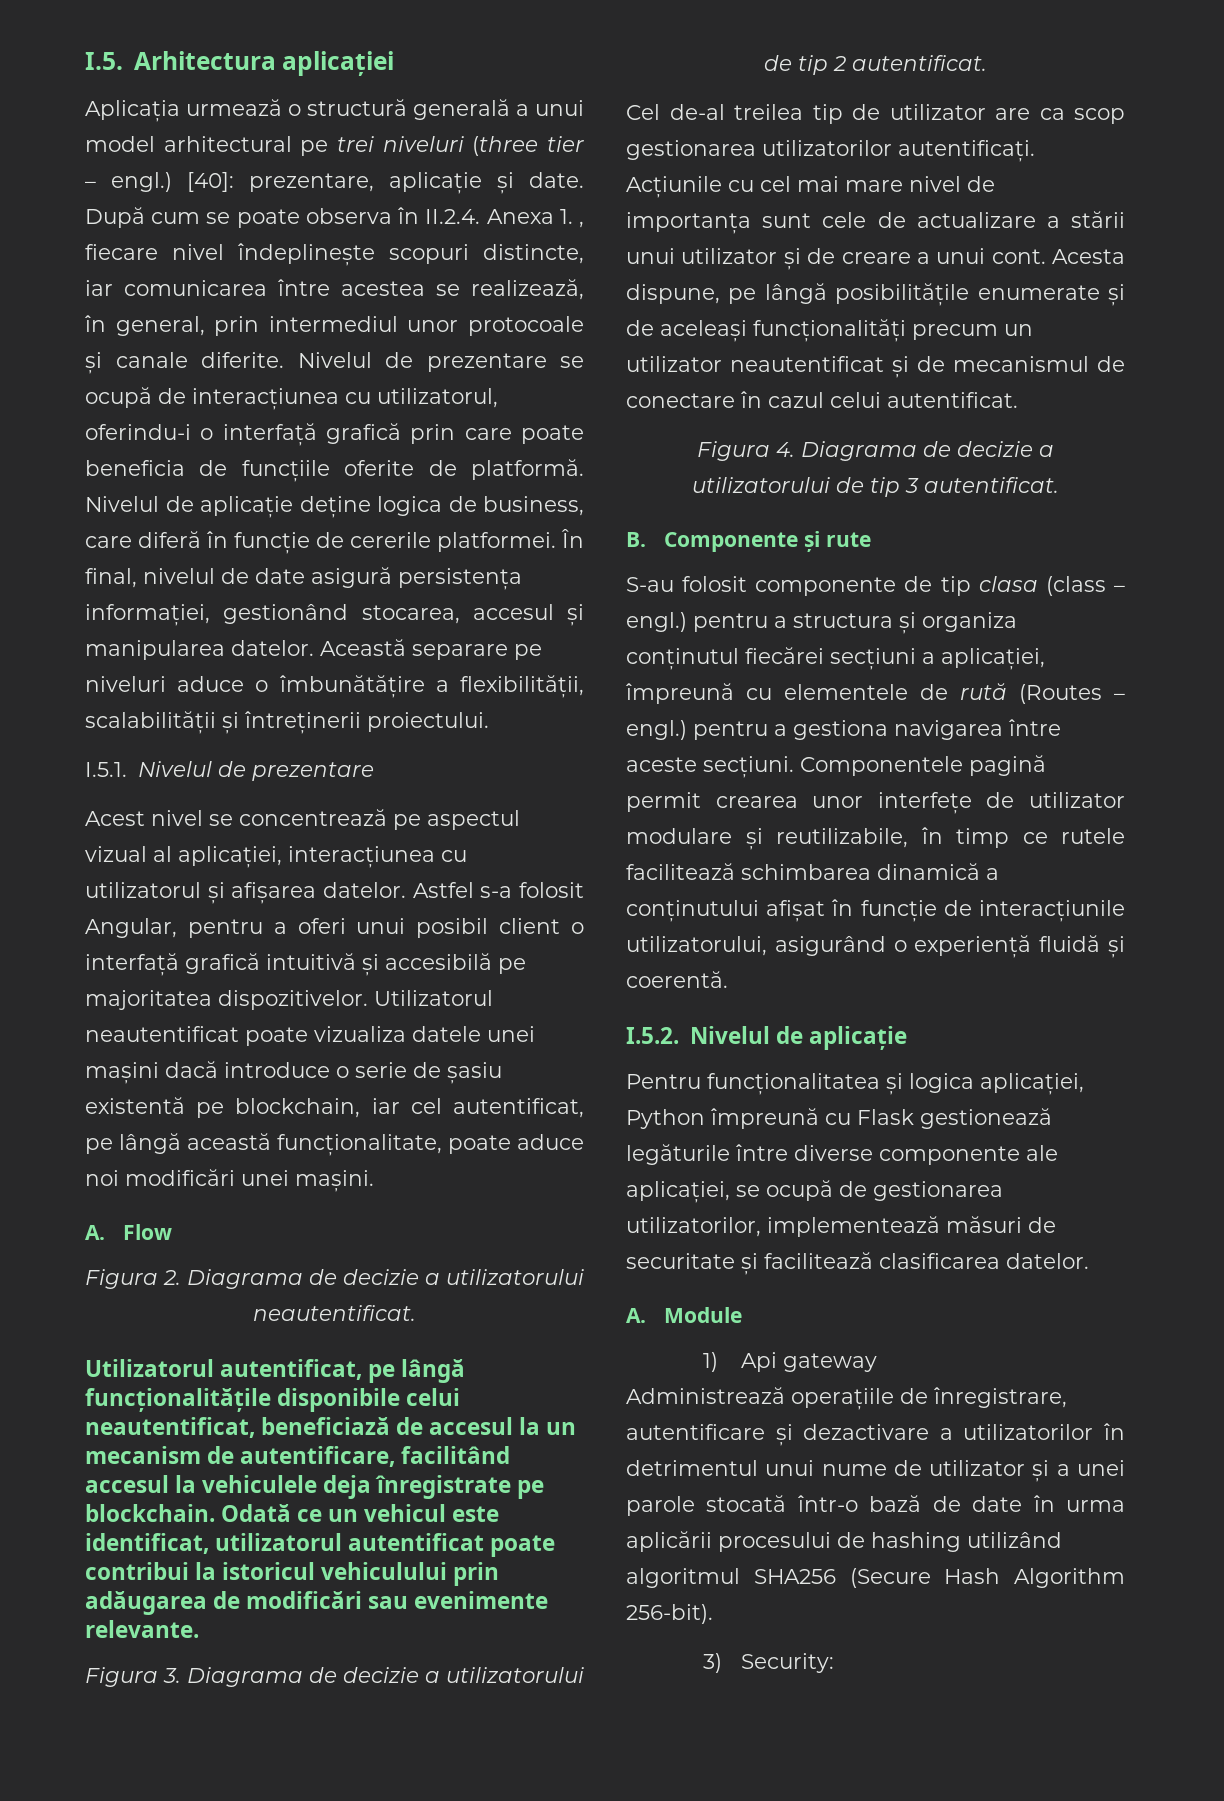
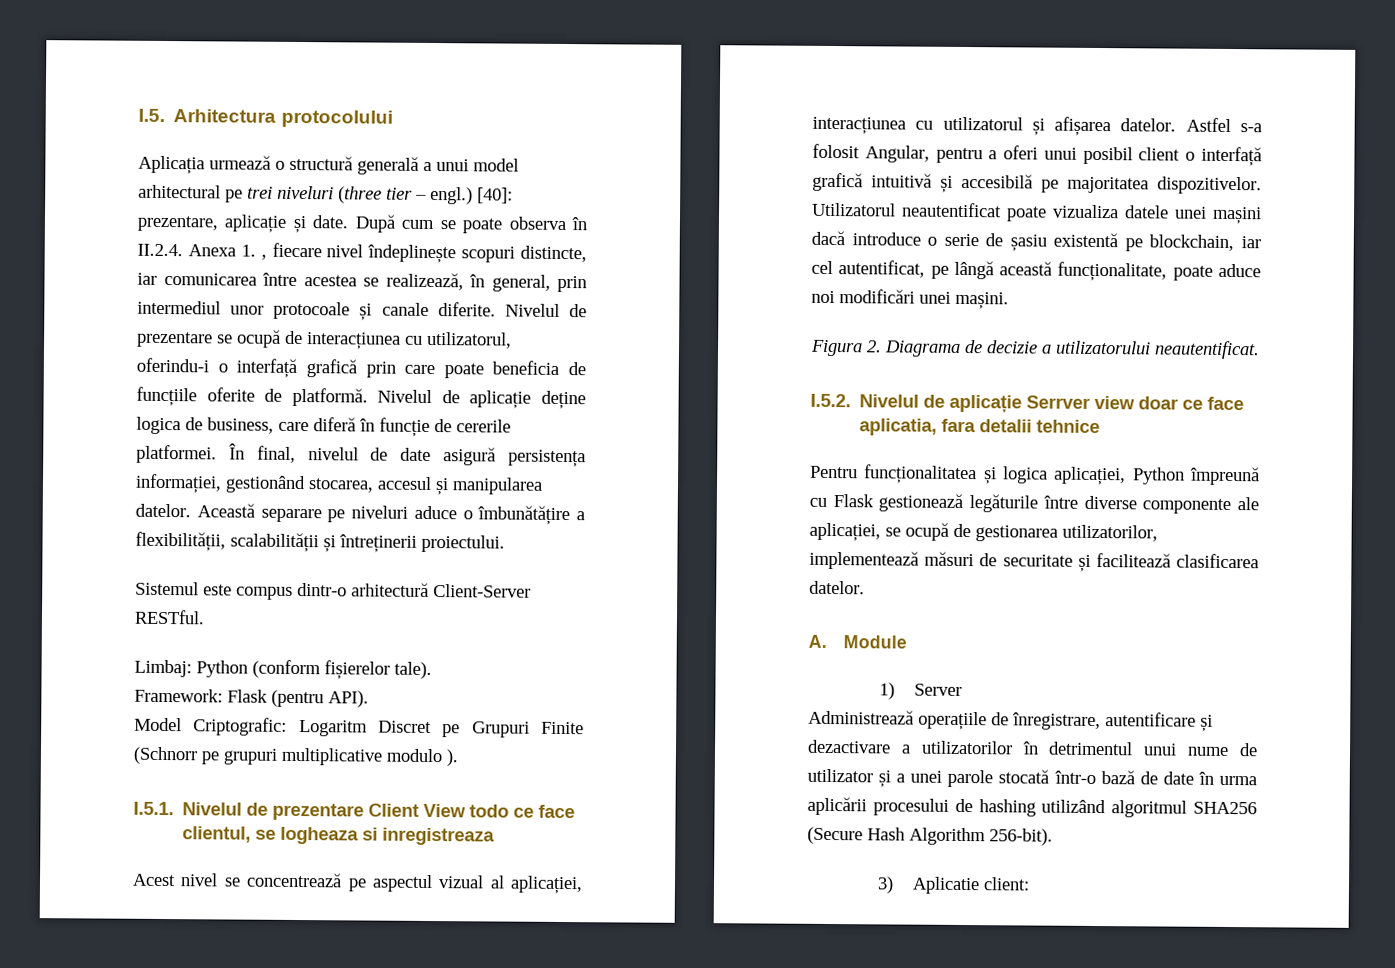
- I.5. Arhitectura aplicației
+ I.5. Arhitectura protocolului
- I.5.1. Nivelul de prezentare
+ Sistemul este compus dintr-o arhitectură Client-Server RESTful.
+ Limbaj: Python (conform fișierelor tale).
+ Framework: Flask (pentru API).
+ Model Criptografic: Logaritm Discret pe Grupuri Finite (Schnorr pe grupuri multiplicative modulo ).
+ I.5.1. Nivelul de prezentare Client View todo ce face clientul, se logheaza si inregistreaza
- A. Flow
- Utilizatorul autentificat, pe lângă funcționalitățile disponibile celui neautentificat, beneficiază de accesul la un mecanism de autentificare, facilitând accesul la vehiculele deja înregistrate pe blockchain. Odată ce un vehicul este identificat, utilizatorul autentificat poate contribui la istoricul vehiculului prin adăugarea de modificări sau evenimente relevante.
- Figura 3. Diagrama de decizie a utilizatorului de tip 2 autentificat.
- Cel de-al treilea tip de utilizator are ca scop gestionarea utilizatorilor autentificați. Acțiunile cu cel mai mare nivel de importanța sunt cele de actualizare a stării unui utilizator și de creare a unui cont. Acesta dispune, pe lângă posibilitățile enumerate și de aceleași funcționalități precum un utilizator neautentificat și de mecanismul de conectare în cazul celui autentificat.
- Figura 4. Diagrama de decizie a utilizatorului de tip 3 autentificat.
- B. Componente și rute
- S-au folosit componente de tip clasa (class – engl.) pentru a structura și organiza conținutul fiecărei secțiuni a aplicației, împreună cu elementele de rută (Routes – engl.) pentru a gestiona navigarea între aceste secțiuni. Componentele pagină permit crearea unor interfețe de utilizator modulare și reutilizabile, în timp ce rutele facilitează schimbarea dinamică a conținutului afișat în funcție de interacțiunile utilizatorului, asigurând o experiență fluidă și coerentă.
- I.5.2. Nivelul de aplicație
+ I.5.2. Nivelul de aplicație Serrver view doar ce face aplicatia, fara detalii tehnice
- 1) Api gateway
+ 1) Server
- 3) Security:
+ 3) Aplicatie client:

